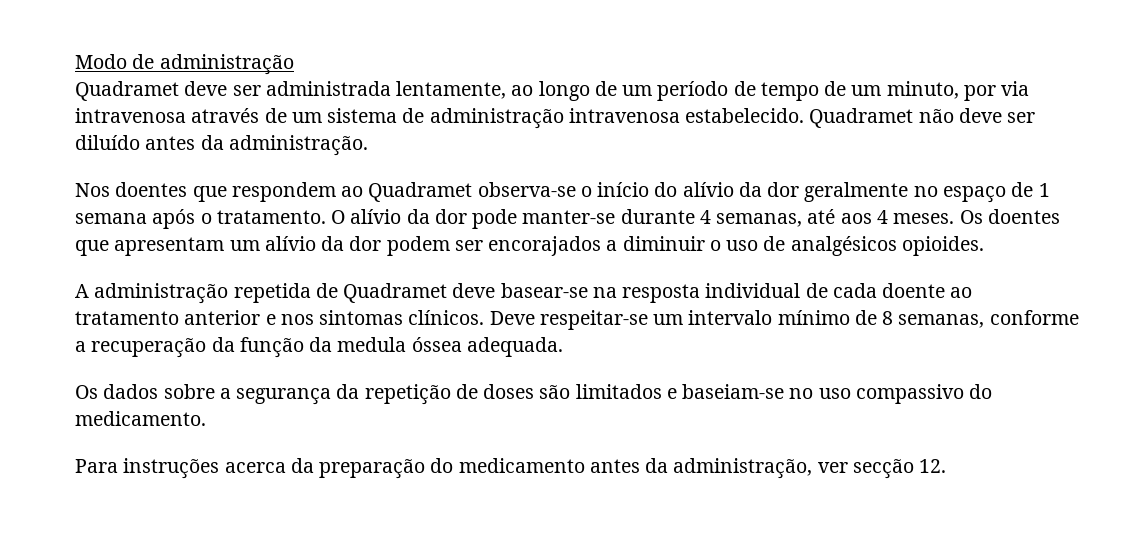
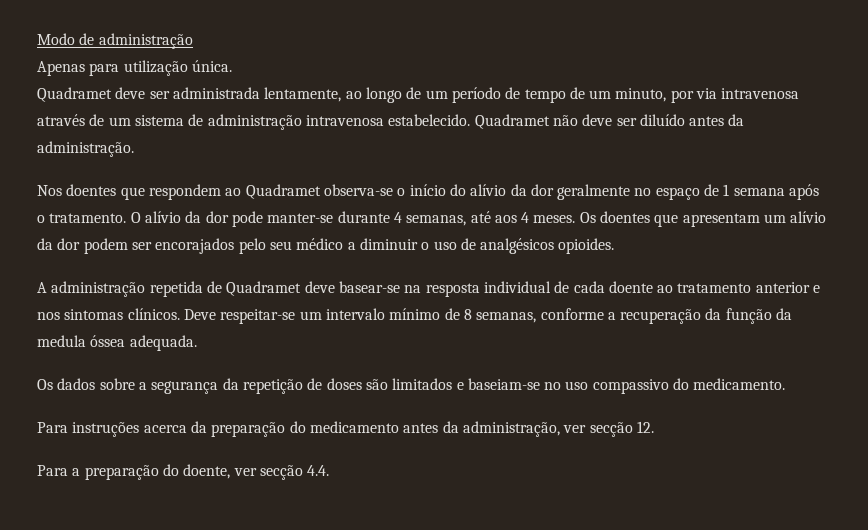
+ Apenas para utilização única.
- Os doentes que apresentam um alívio da dor podem ser encorajados a diminuir o uso de analgésicos opioides.
+ Os doentes que apresentam um alívio da dor podem ser encorajados pelo seu médico a diminuir o uso de analgésicos opioides.
+ Para a preparação do doente, ver secção 4.4.

